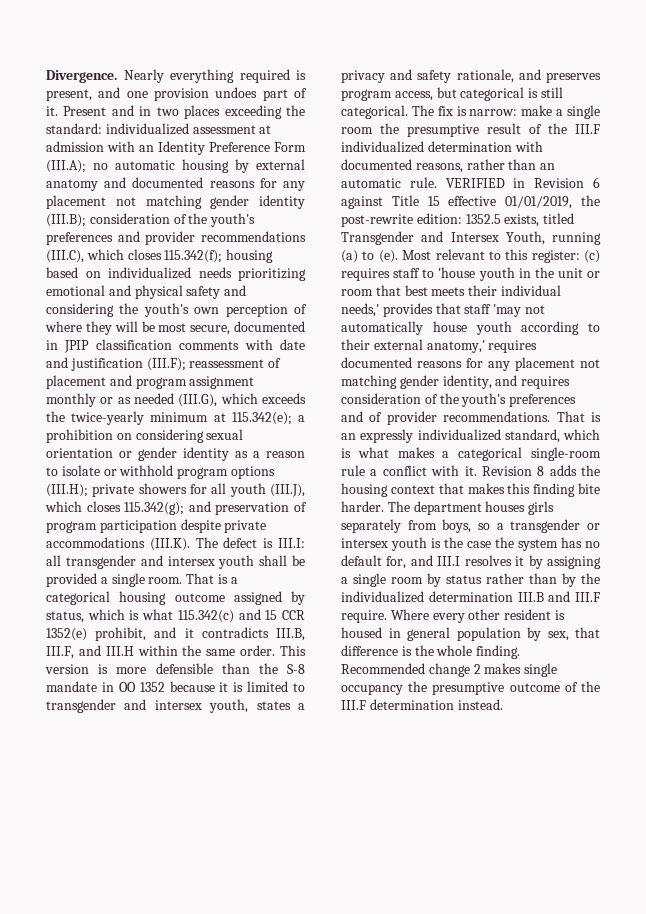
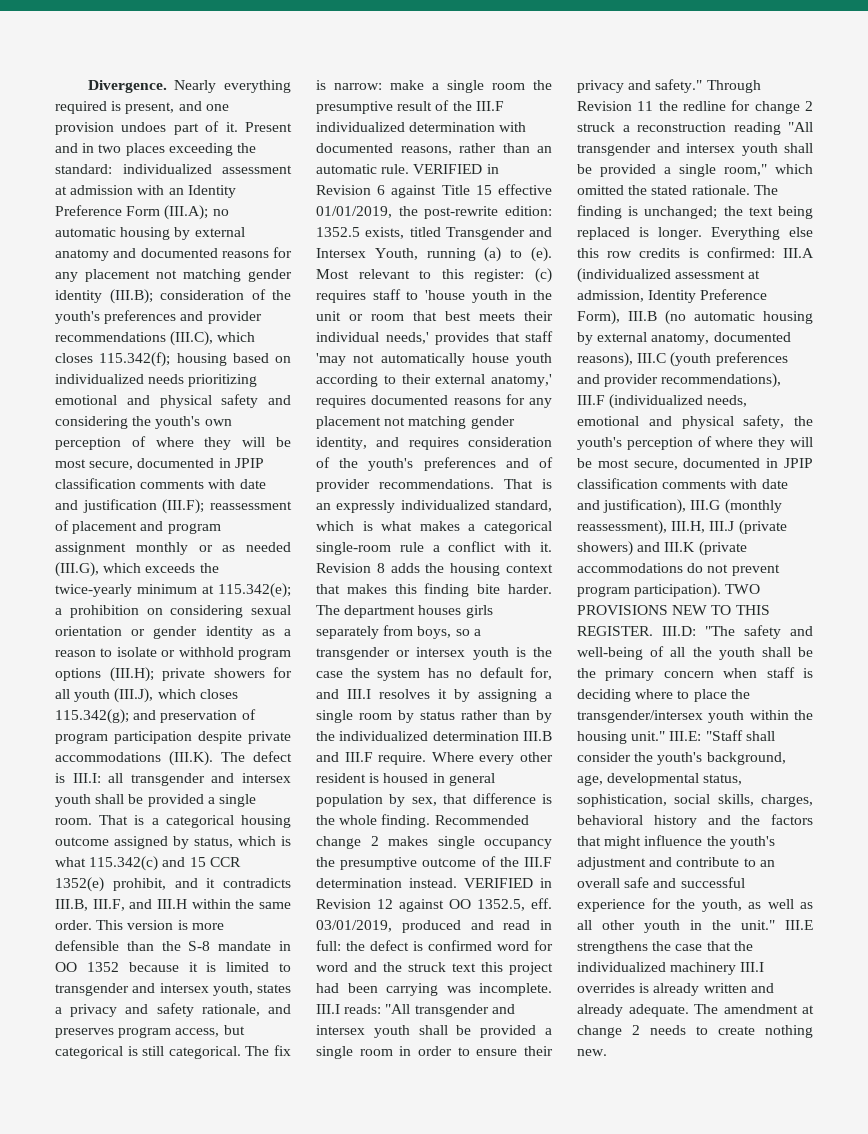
+ VERIFIED in Revision 12 against OO 1352.5, eff. 03/01/2019, produced and read in full: the defect is confirmed word for word and the struck text this project had been carrying was incomplete. III.I reads: "All transgender and intersex youth shall be provided a single room in order to ensure their privacy and safety." Through Revision 11 the redline for change 2 struck a reconstruction reading "All transgender and intersex youth shall be provided a single room," which omitted the stated rationale. The finding is unchanged; the text being replaced is longer. Everything else this row credits is confirmed: III.A (individualized assessment at admission, Identity Preference Form), III.B (no automatic housing by external anatomy, documented reasons), III.C (youth preferences and provider recommendations), III.F (individualized needs, emotional and physical safety, the youth's perception of where they will be most secure, documented in JPIP classification comments with date and justification), III.G (monthly reassessment), III.H, III.J (private showers) and III.K (private accommodations do not prevent program participation). TWO PROVISIONS NEW TO THIS REGISTER. III.D: "The safety and well-being of all the youth shall be the primary concern when staff is deciding where to place the transgender/intersex youth within the housing unit." III.E: "Staff shall consider the youth's background, age, developmental status, sophistication, social skills, charges, behavioral history and the factors that might influence the youth's adjustment and contribute to an overall safe and successful experience for the youth, as well as all other youth in the unit." III.E strengthens the case that the individualized machinery III.I overrides is already written and already adequate. The amendment at change 2 needs to create nothing new.

